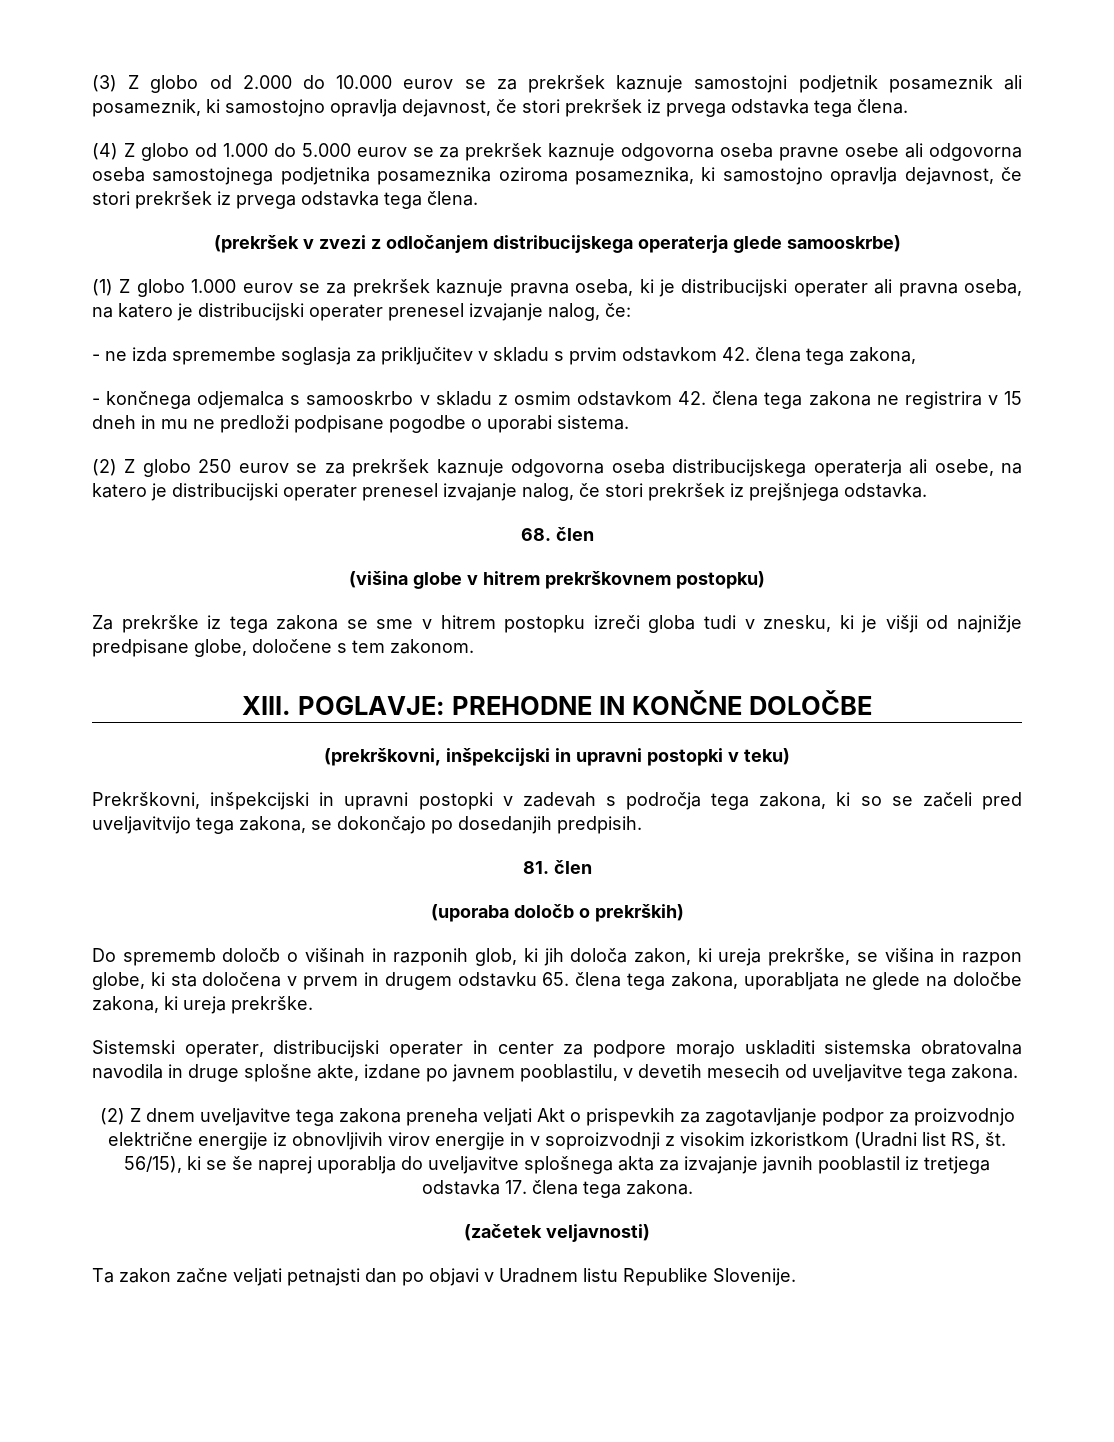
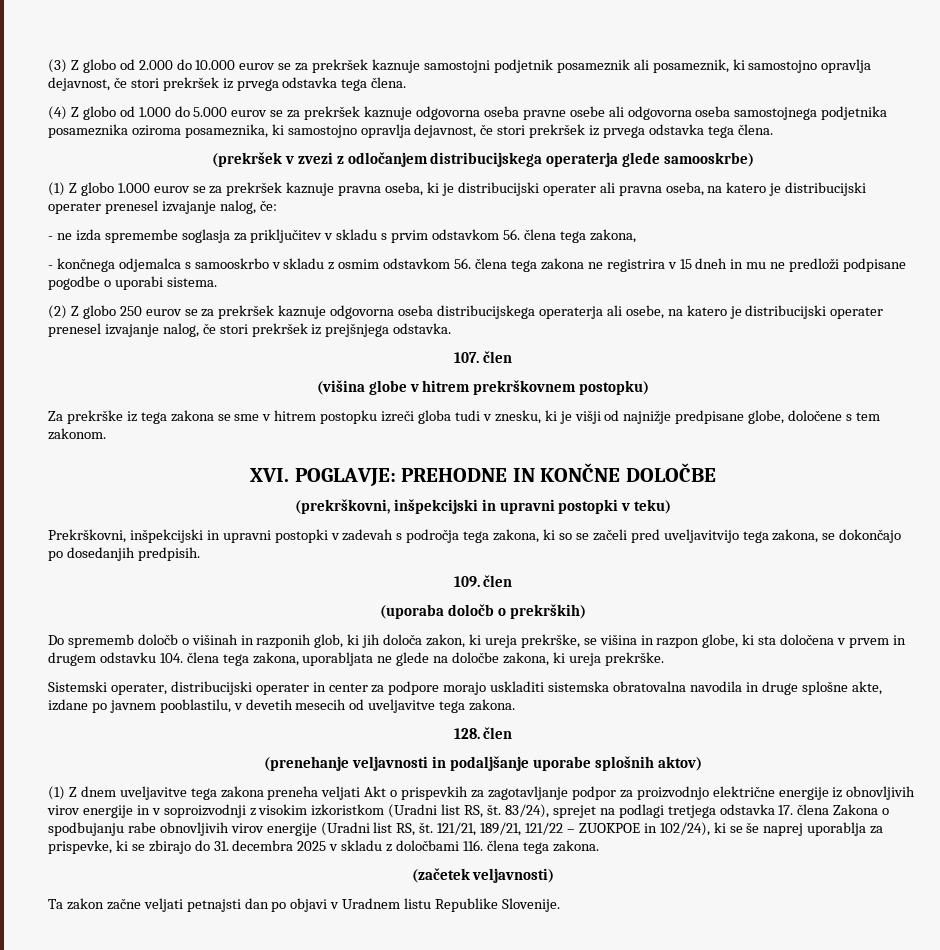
- - ne izda spremembe soglasja za priključitev v skladu s prvim odstavkom 42. člena tega zakona,
+ - ne izda spremembe soglasja za priključitev v skladu s prvim odstavkom 56. člena tega zakona,
- - končnega odjemalca s samooskrbo v skladu z osmim odstavkom 42. člena tega zakona ne registrira v 15 dneh in mu ne predloži podpisane pogodbe o uporabi sistema.
+ - končnega odjemalca s samooskrbo v skladu z osmim odstavkom 56. člena tega zakona ne registrira v 15 dneh in mu ne predloži podpisane pogodbe o uporabi sistema.
- 68. člen
+ 107. člen
- XIII. POGLAVJE: PREHODNE IN KONČNE DOLOČBE
+ XVI. POGLAVJE: PREHODNE IN KONČNE DOLOČBE
- 81. člen
+ 109. člen
- Do sprememb določb o višinah in razponih glob, ki jih določa zakon, ki ureja prekrške, se višina in razpon globe, ki sta določena v prvem in drugem odstavku 65. člena tega zakona, uporabljata ne glede na določbe zakona, ki ureja prekrške.
+ Do sprememb določb o višinah in razponih glob, ki jih določa zakon, ki ureja prekrške, se višina in razpon globe, ki sta določena v prvem in drugem odstavku 104. člena tega zakona, uporabljata ne glede na določbe zakona, ki ureja prekrške.
- (2) Z dnem uveljavitve tega zakona preneha veljati Akt o prispevkih za zagotavljanje podpor za proizvodnjo električne energije iz obnovljivih virov energije in v soproizvodnji z visokim izkoristkom (Uradni list RS, št.
+ 128. člen
+ (prenehanje veljavnosti in podaljšanje uporabe splošnih aktov)
+ (1) Z dnem uveljavitve tega zakona preneha veljati Akt o prispevkih za zagotavljanje podpor za proizvodnjo električne energije iz obnovljivih virov energije in v soproizvodnji z visokim izkoristkom (Uradni list RS, št.
- 56/15), ki se še naprej uporablja do uveljavitve splošnega akta za izvajanje javnih pooblastil iz tretjega odstavka 17. člena tega zakona.
+ 83/24), sprejet na podlagi tretjega odstavka 17. člena Zakona o spodbujanju rabe obnovljivih virov energije (Uradni list RS, št. 121/21, 189/21, 121/22 – ZUOKPOE in 102/24), ki se še naprej uporablja za prispevke, ki se zbirajo do 31. decembra 2025 v skladu z določbami 116. člena tega zakona.

